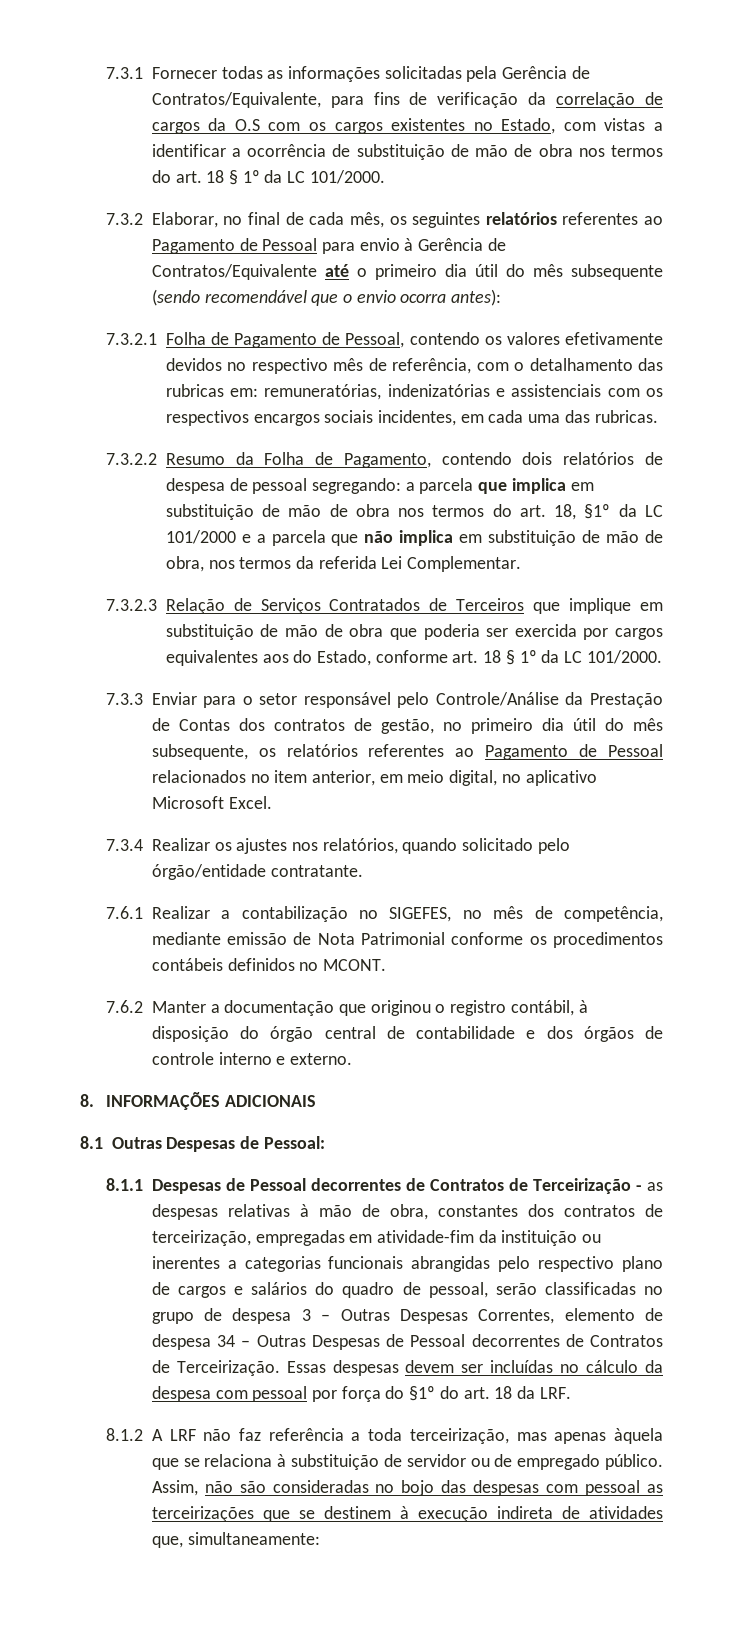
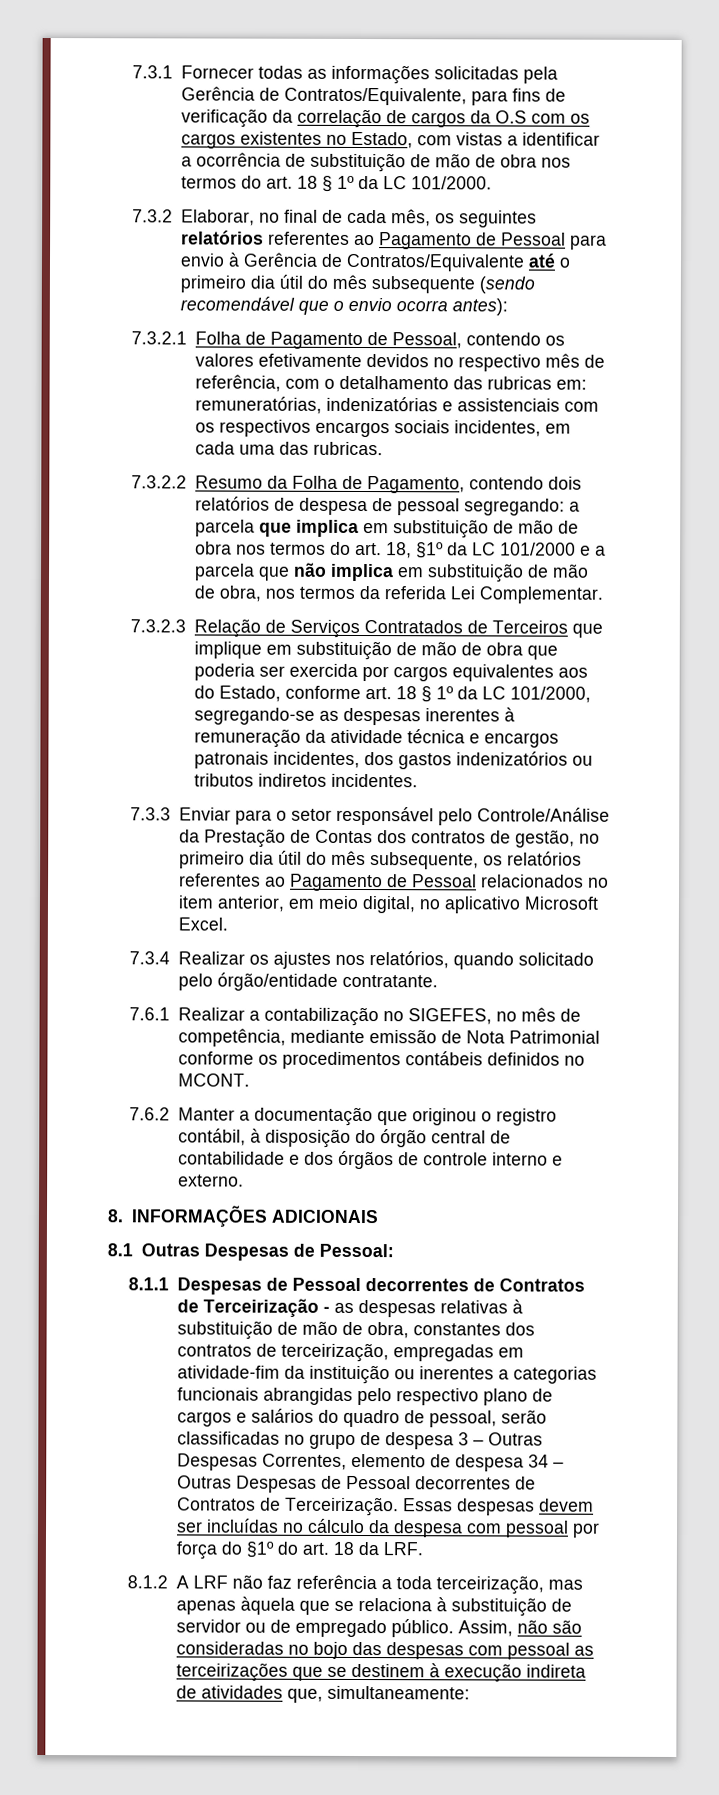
- 7.3.2.3 Relação de Serviços Contratados de Terceiros que implique em substituição de mão de obra que poderia ser exercida por cargos equivalentes aos do Estado, conforme art. 18 § 1º da LC 101/2000.
+ 7.3.2.3 Relação de Serviços Contratados de Terceiros que implique em substituição de mão de obra que poderia ser exercida por cargos equivalentes aos do Estado, conforme art. 18 § 1º da LC 101/2000, segregando-se as despesas inerentes à remuneração da atividade técnica e encargos patronais incidentes, dos gastos indenizatórios ou tributos indiretos incidentes.
- 8.1.1 Despesas de Pessoal decorrentes de Contratos de Terceirização - as despesas relativas à mão de obra, constantes dos contratos de terceirização, empregadas em atividade-fim da instituição ou inerentes a categorias funcionais abrangidas pelo respectivo plano de cargos e salários do quadro de pessoal, serão classificadas no grupo de despesa 3 – Outras Despesas Correntes, elemento de despesa 34 – Outras Despesas de Pessoal decorrentes de Contratos de Terceirização.
+ 8.1.1 Despesas de Pessoal decorrentes de Contratos de Terceirização - as despesas relativas à substituição de mão de obra, constantes dos contratos de terceirização, empregadas em atividade-fim da instituição ou inerentes a categorias funcionais abrangidas pelo respectivo plano de cargos e salários do quadro de pessoal, serão classificadas no grupo de despesa 3 – Outras Despesas Correntes, elemento de despesa 34 – Outras Despesas de Pessoal decorrentes de Contratos de Terceirização.

